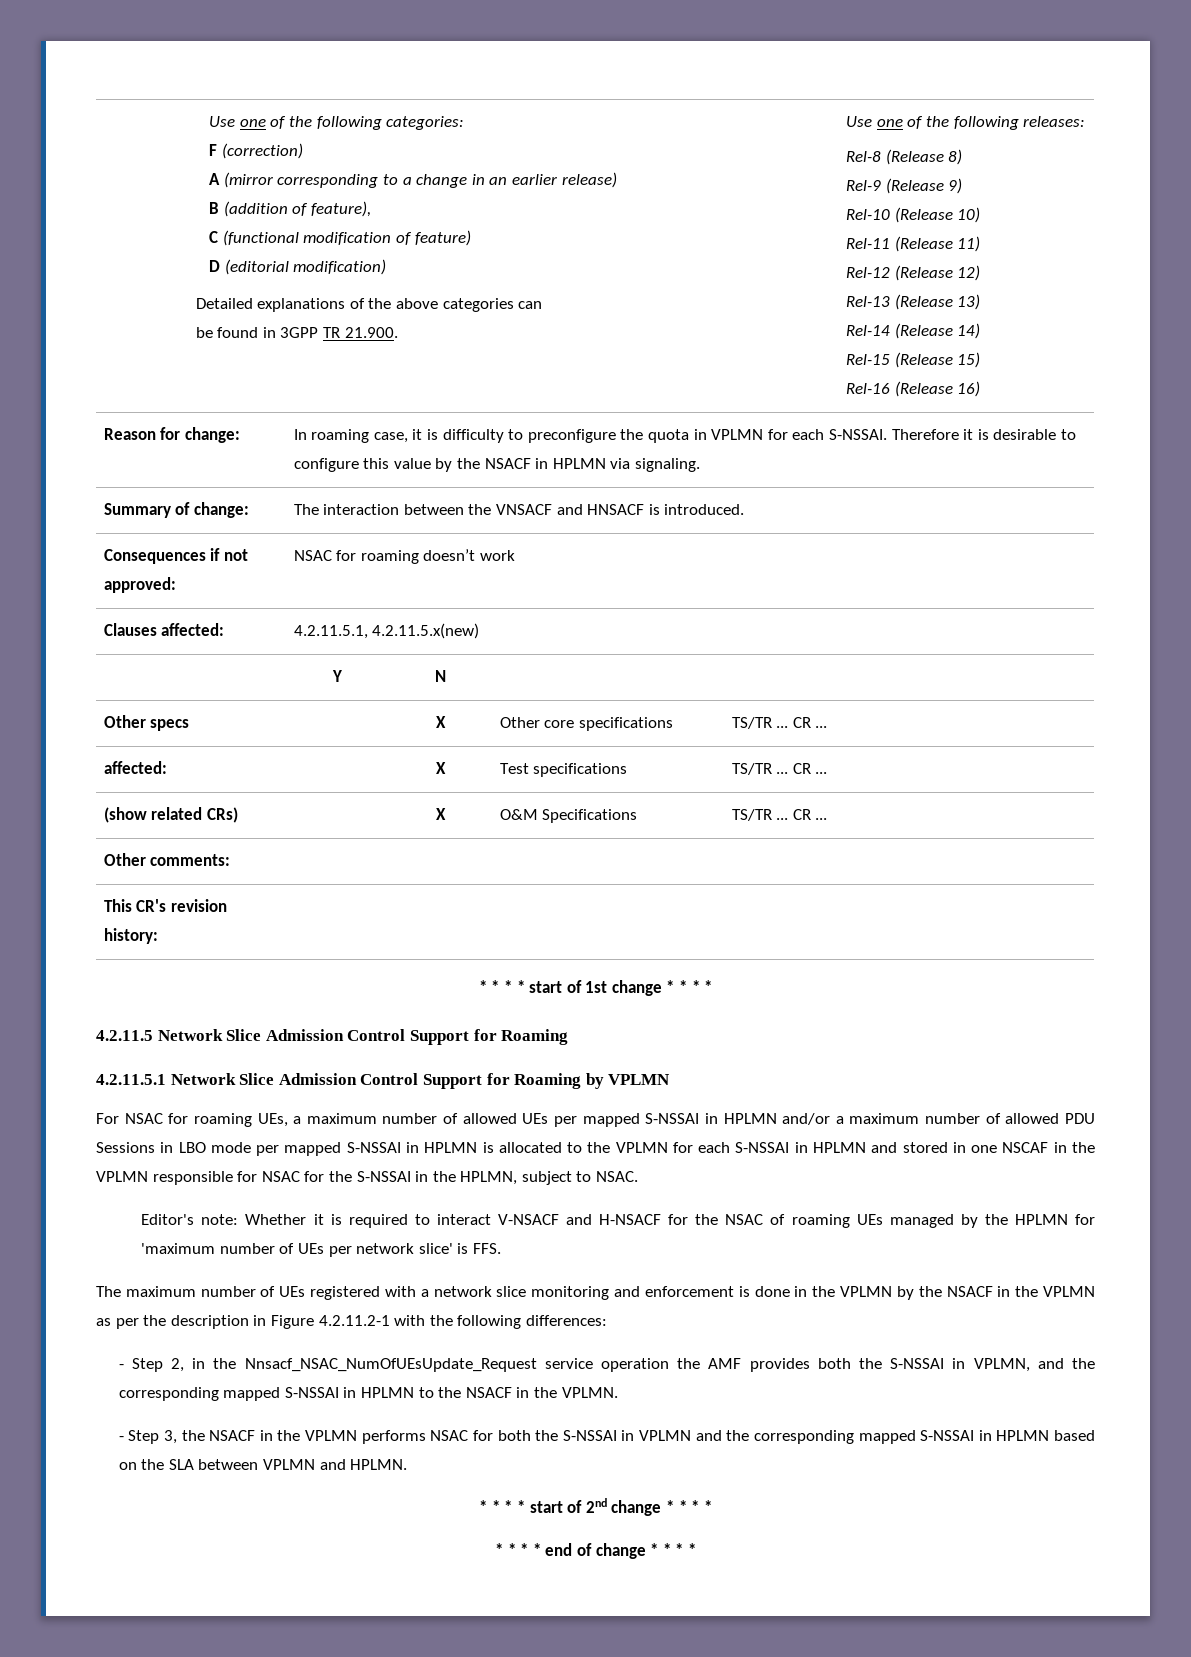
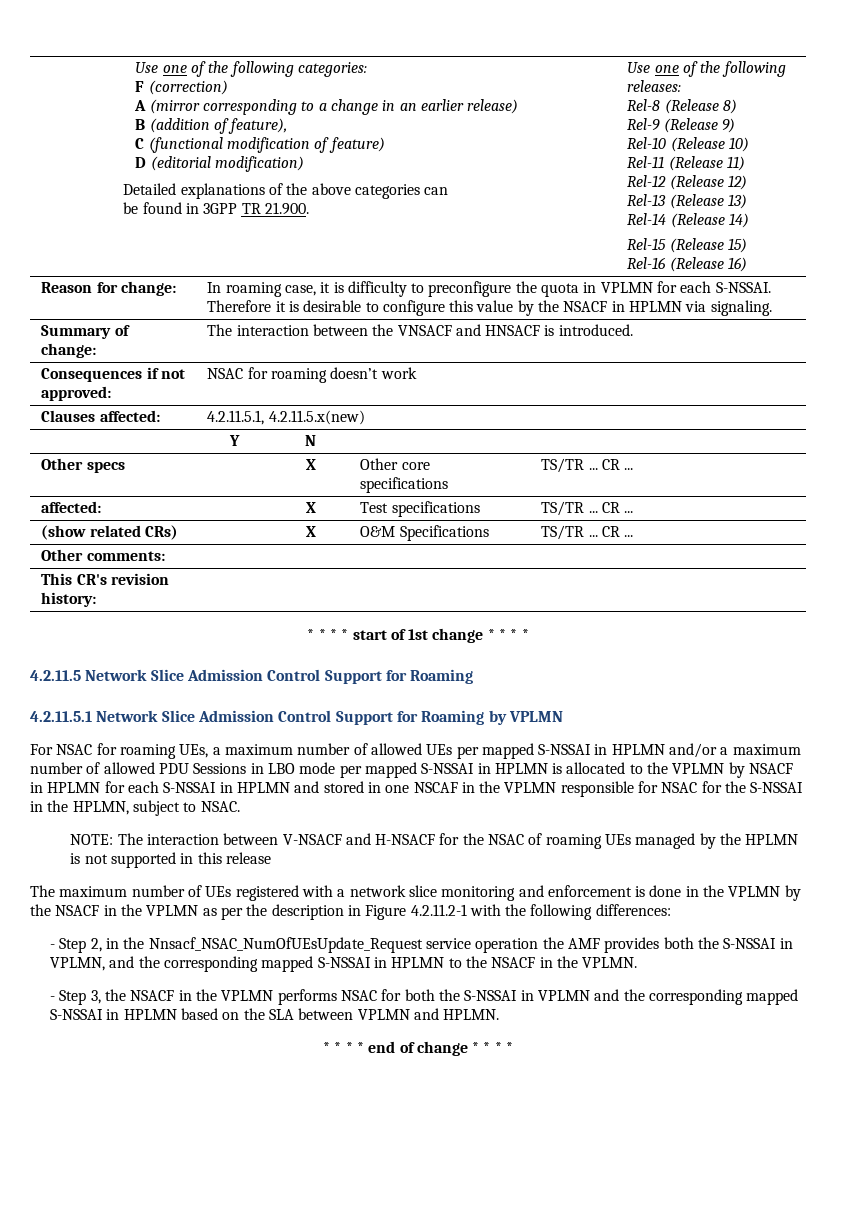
- For NSAC for roaming UEs, a maximum number of allowed UEs per mapped S-NSSAI in HPLMN and/or a maximum number of allowed PDU Sessions in LBO mode per mapped S-NSSAI in HPLMN is allocated to the VPLMN for each S-NSSAI in HPLMN and stored in one NSCAF in the VPLMN responsible for NSAC for the S-NSSAI in the HPLMN, subject to NSAC.
+ For NSAC for roaming UEs, a maximum number of allowed UEs per mapped S-NSSAI in HPLMN and/or a maximum number of allowed PDU Sessions in LBO mode per mapped S-NSSAI in HPLMN is allocated to the VPLMN by NSACF in HPLMN for each S-NSSAI in HPLMN and stored in one NSCAF in the VPLMN responsible for NSAC for the S-NSSAI in the HPLMN, subject to NSAC.
- Editor's note: Whether it is required to interact V-NSACF and H-NSACF for the NSAC of roaming UEs managed by the HPLMN for 'maximum number of UEs per network slice' is FFS.
+ NOTE: The interaction between V-NSACF and H-NSACF for the NSAC of roaming UEs managed by the HPLMN is not supported in this release
- * * * * start of 2nd change * * * *

